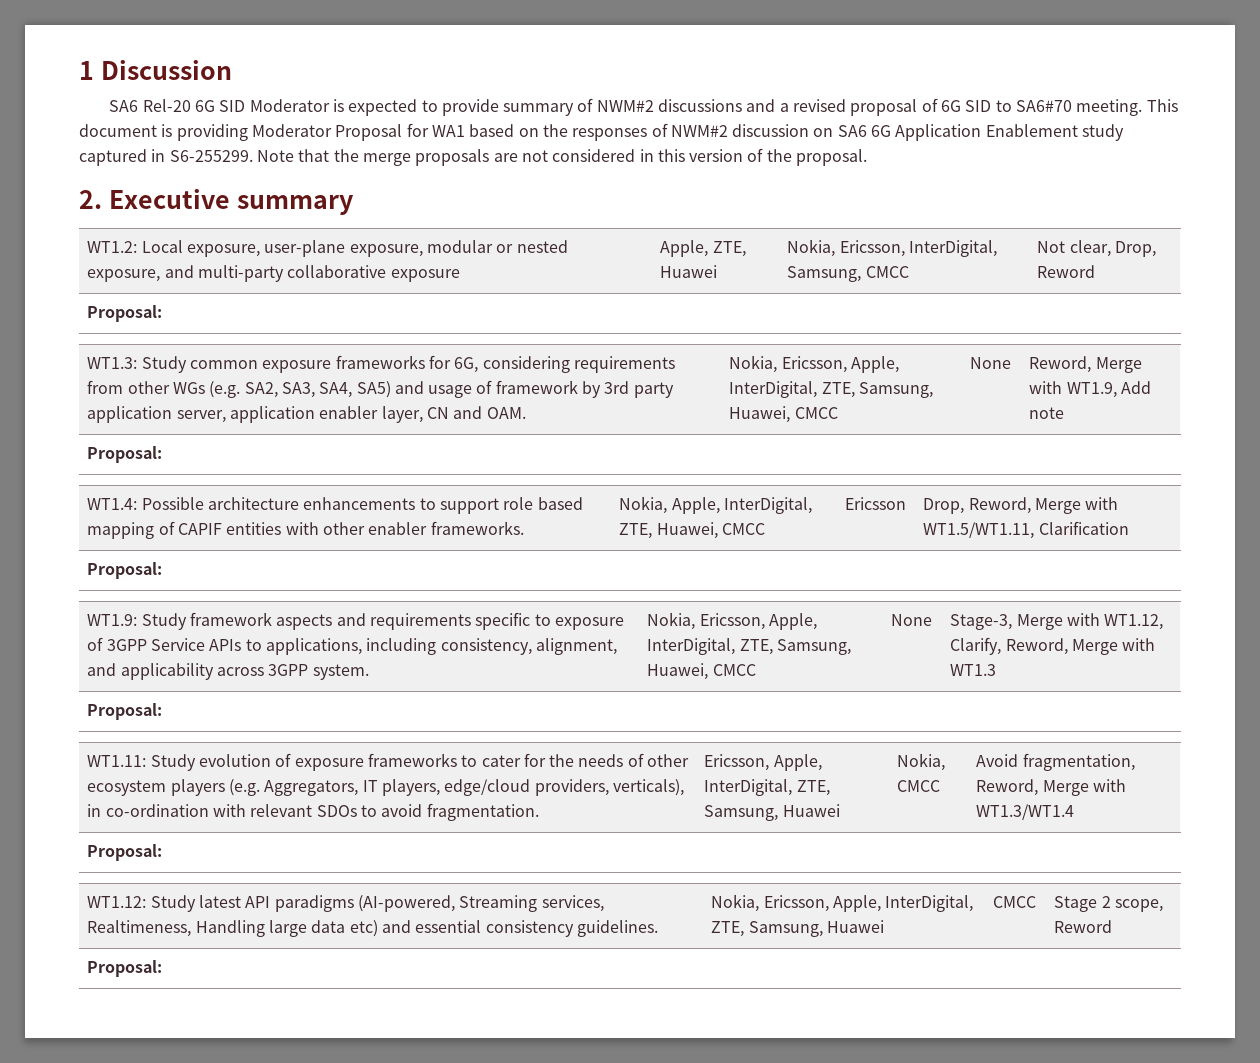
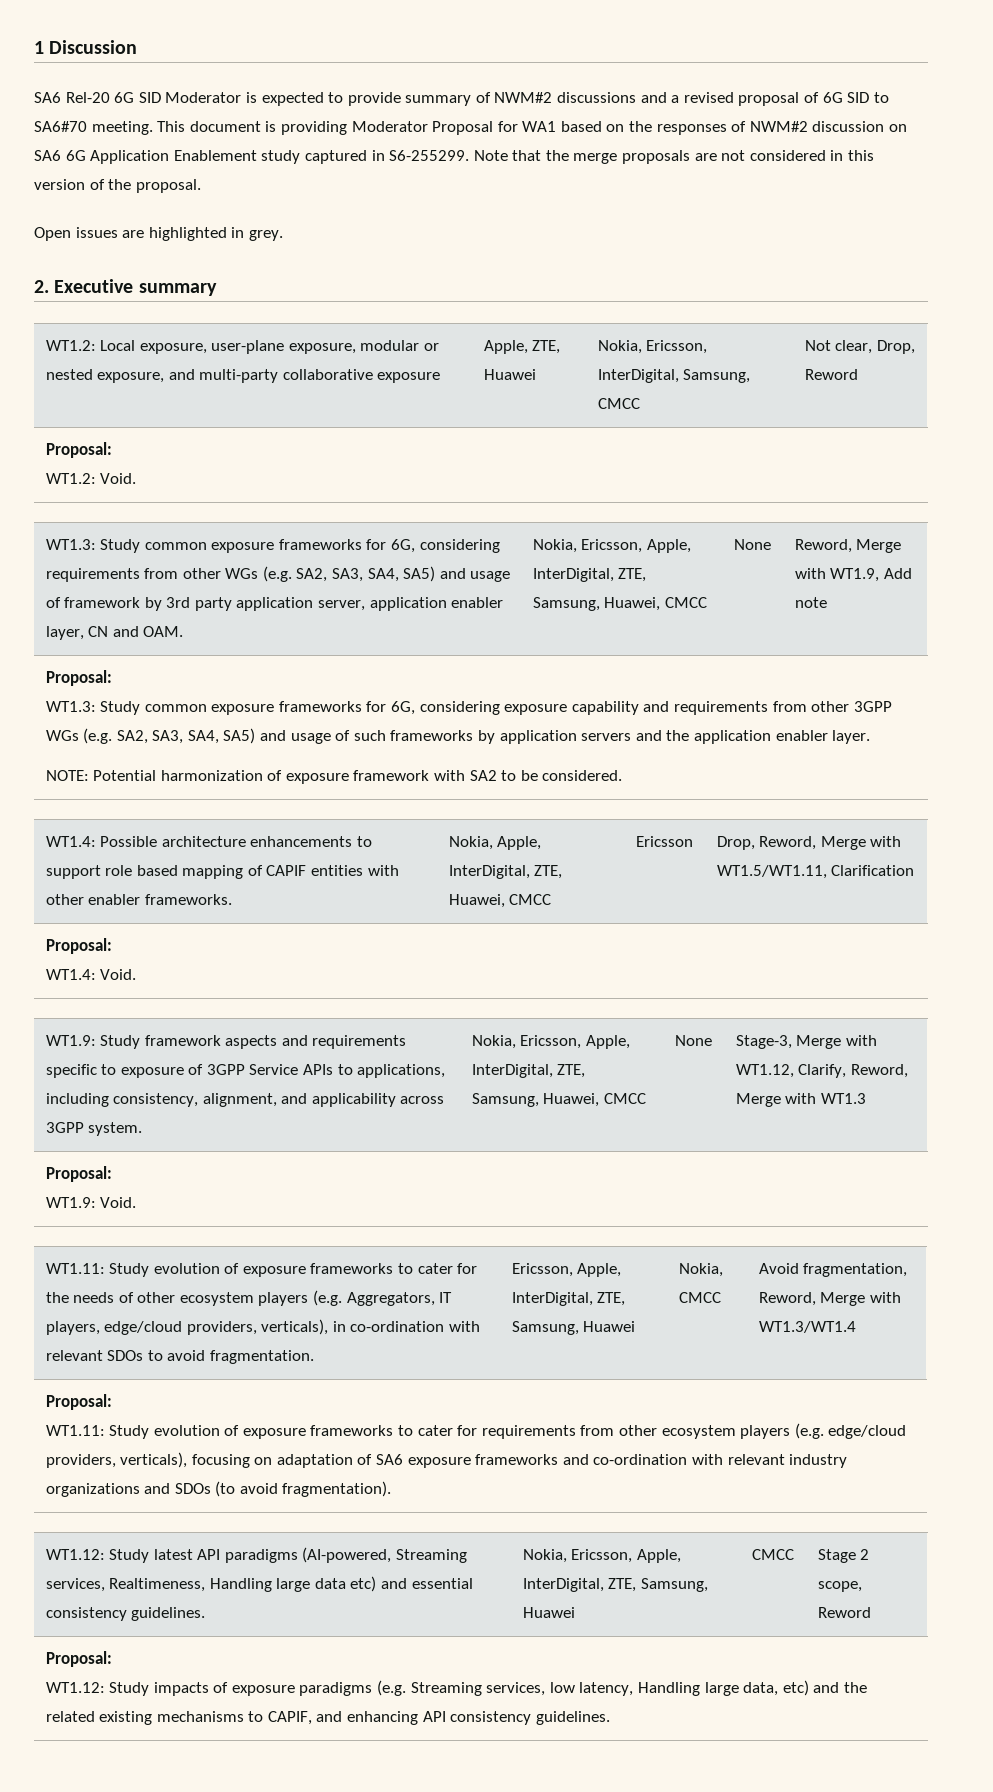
+ Open issues are highlighted in grey.
  WT1.2: Local exposure, user-plane exposure, modular or nested exposure, and multi-party collaborative exposure | Apple, ZTE, Huawei | Nokia, Ericsson, InterDigital, Samsung, CMCC | Not clear, Drop, Reword
  Proposal:
+ WT1.2: Void.
+ WT1.3: Study common exposure frameworks for 6G, considering exposure capability and requirements from other 3GPP WGs (e.g. SA2, SA3, SA4, SA5) and usage of such frameworks by application servers and the application enabler layer.
+ NOTE: Potential harmonization of exposure framework with SA2 to be considered.
  WT1.4: Possible architecture enhancements to support role based mapping of CAPIF entities with other enabler frameworks. | Nokia, Apple, InterDigital, ZTE, Huawei, CMCC | Ericsson | Drop, Reword, Merge with WT1.5/WT1.11, Clarification
  Proposal:
+ WT1.4: Void.
  Stage-3, Merge with WT1.12, Clarify, Reword, Merge with WT1.3
  Proposal:
+ WT1.9: Void.
  Avoid fragmentation, Reword, Merge with WT1.3/WT1.4
  Proposal:
+ WT1.11: Study evolution of exposure frameworks to cater for requirements from other ecosystem players (e.g. edge/cloud providers, verticals), focusing on adaptation of SA6 exposure frameworks and co-ordination with relevant industry organizations and SDOs (to avoid fragmentation).
  WT1.12: Study latest API paradigms (AI-powered, Streaming services, Realtimeness, Handling large data etc) and essential consistency guidelines. | Nokia, Ericsson, Apple, InterDigital, ZTE, Samsung, Huawei | CMCC | Stage 2 scope, Reword
  Proposal:
+ WT1.12: Study impacts of exposure paradigms (e.g. Streaming services, low latency, Handling large data, etc) and the related existing mechanisms to CAPIF, and enhancing API consistency guidelines.

